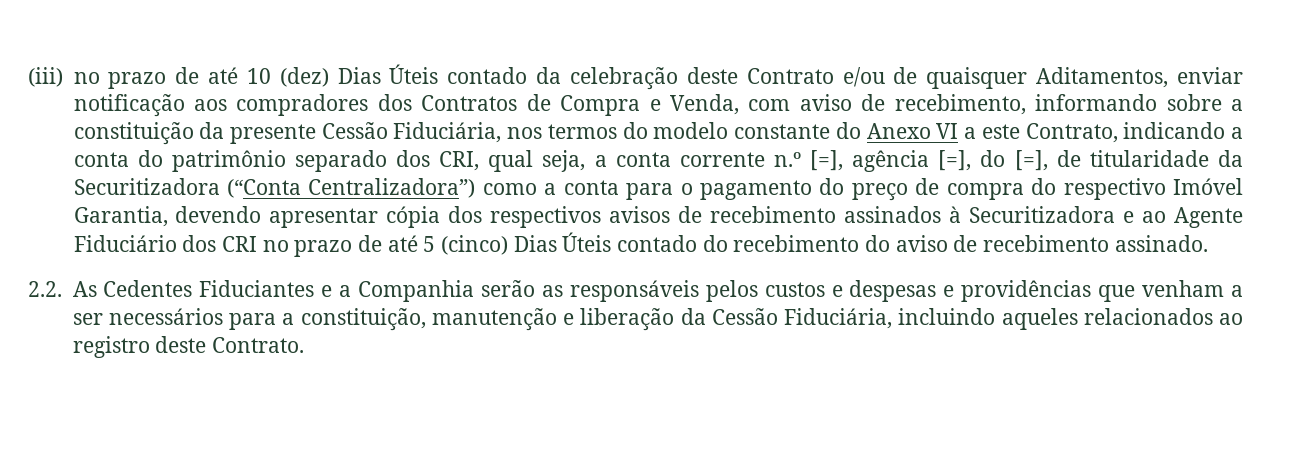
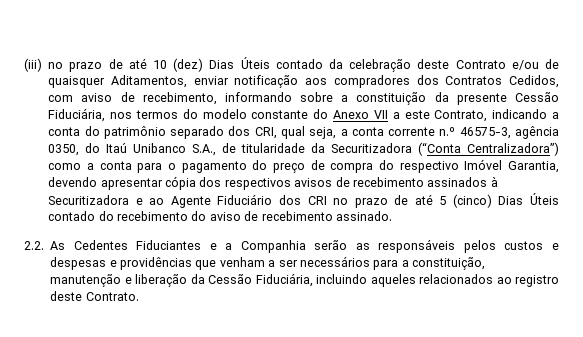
- (iii) no prazo de até 10 (dez) Dias Úteis contado da celebração deste Contrato e/ou de quaisquer Aditamentos, enviar notificação aos compradores dos Contratos de Compra e Venda, com aviso de recebimento, informando sobre a constituição da presente Cessão Fiduciária, nos termos do modelo constante do Anexo VI a este Contrato, indicando a conta do patrimônio separado dos CRI, qual seja, a conta corrente n.º [=], agência [=], do [=], de titularidade da Securitizadora (“Conta Centralizadora”) como a conta para o pagamento do preço de compra do respectivo Imóvel Garantia, devendo apresentar cópia dos respectivos avisos de recebimento assinados à Securitizadora e ao Agente Fiduciário dos CRI no prazo de até 5 (cinco) Dias Úteis contado do recebimento do aviso de recebimento assinado.
+ (iii) no prazo de até 10 (dez) Dias Úteis contado da celebração deste Contrato e/ou de quaisquer Aditamentos, enviar notificação aos compradores dos Contratos Cedidos, com aviso de recebimento, informando sobre a constituição da presente Cessão Fiduciária, nos termos do modelo constante do Anexo VII a este Contrato, indicando a conta do patrimônio separado dos CRI, qual seja, a conta corrente n.º 46575-3, agência 0350, do Itaú Unibanco S.A., de titularidade da Securitizadora (“Conta Centralizadora”) como a conta para o pagamento do preço de compra do respectivo Imóvel Garantia, devendo apresentar cópia dos respectivos avisos de recebimento assinados à Securitizadora e ao Agente Fiduciário dos CRI no prazo de até 5 (cinco) Dias Úteis contado do recebimento do aviso de recebimento assinado.

